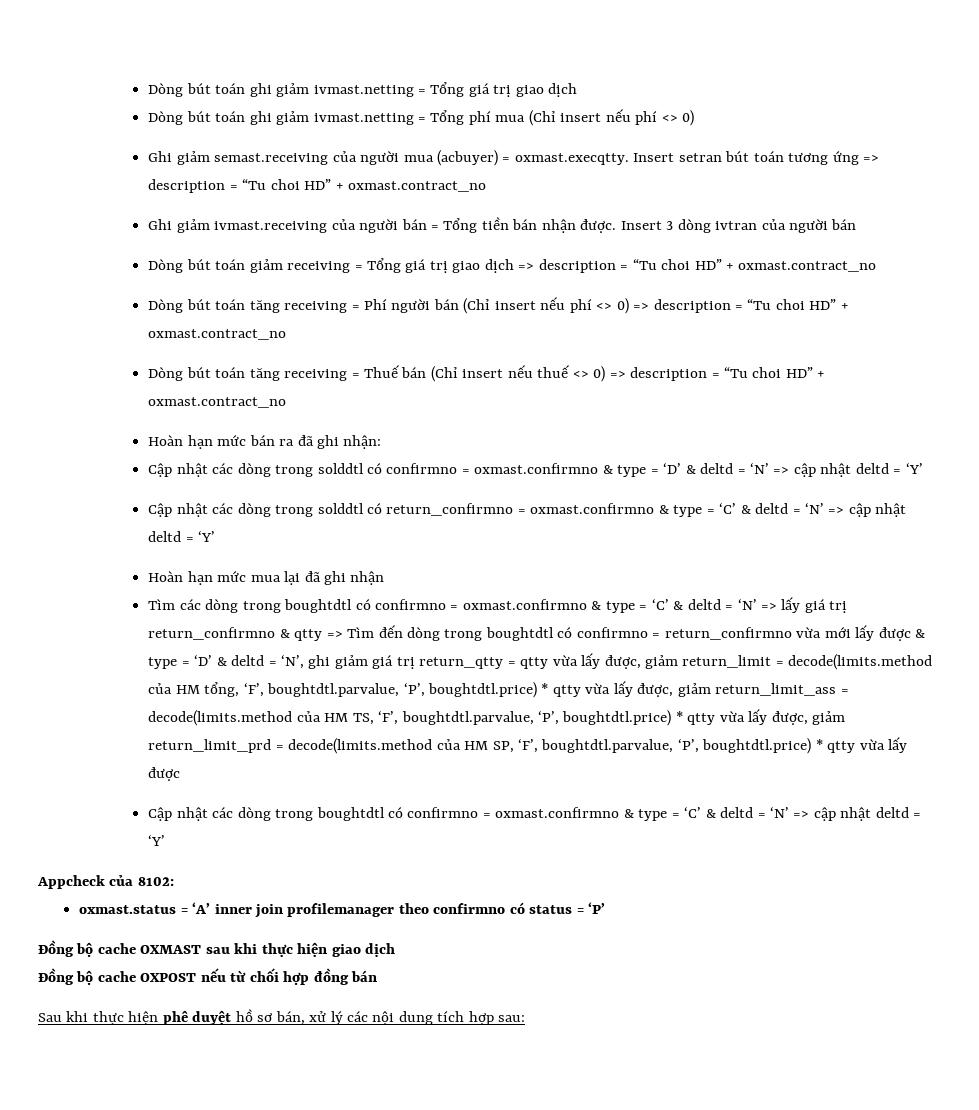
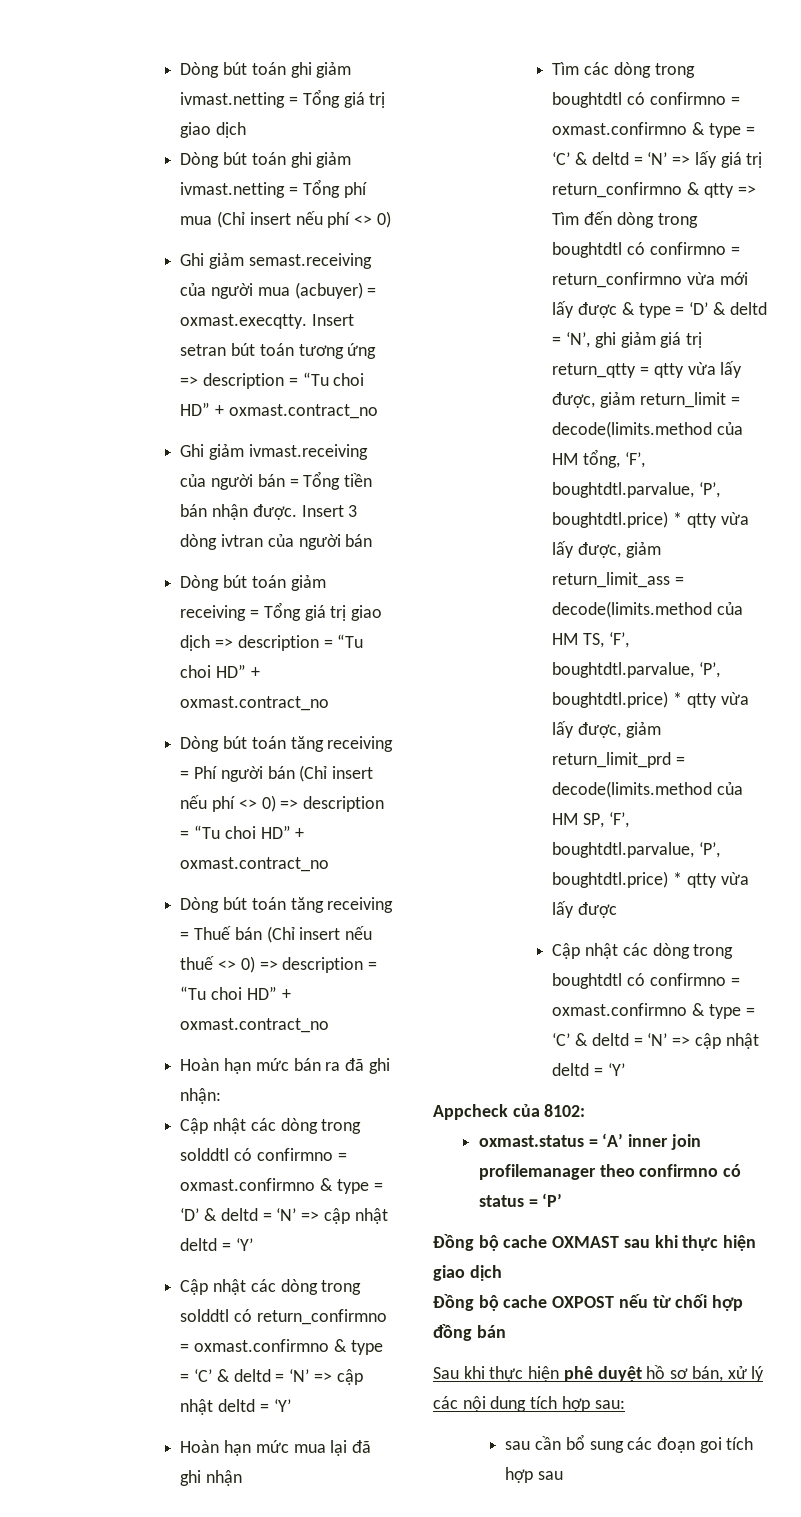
+ sau cần bổ sung các đoạn goi tích hợp sau

